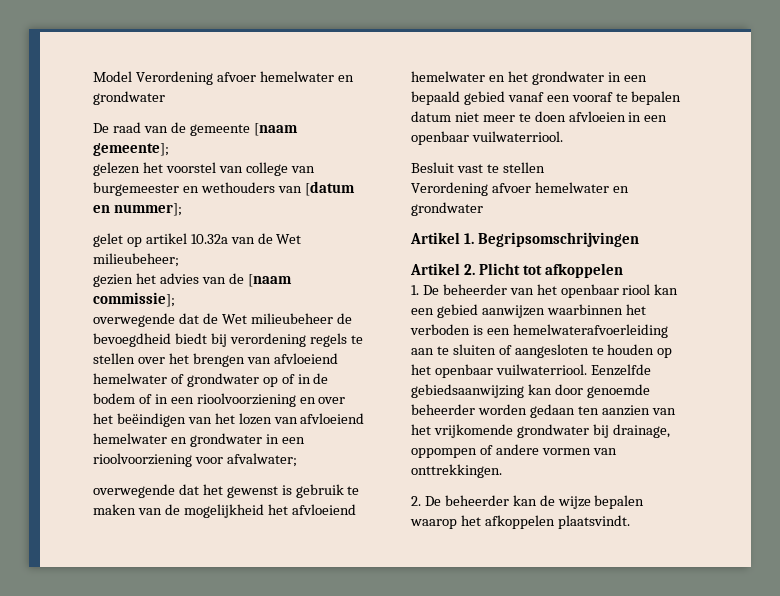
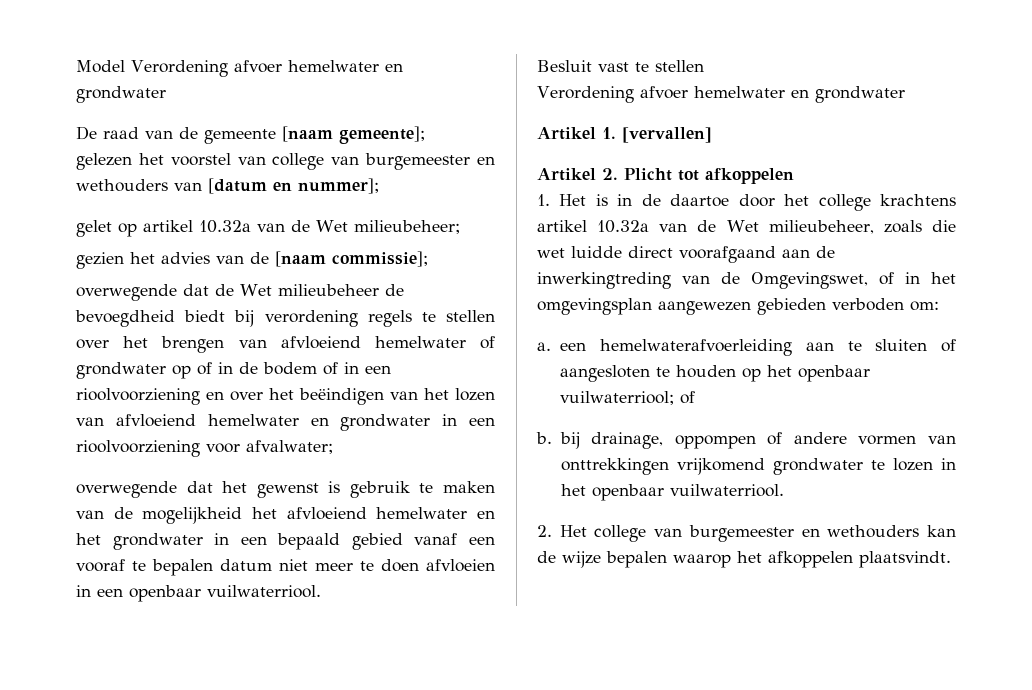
- Artikel 1. Begripsomschrijvingen
+ Artikel 1. [vervallen]
- 1. De beheerder van het openbaar riool kan een gebied aanwijzen waarbinnen het verboden is een hemelwaterafvoerleiding aan te sluiten of aangesloten te houden op het openbaar vuilwaterriool. Eenzelfde gebiedsaanwijzing kan door genoemde beheerder worden gedaan ten aanzien van het vrijkomende grondwater bij drainage, oppompen of andere vormen van onttrekkingen.
- 2. De beheerder kan de wijze bepalen waarop het afkoppelen plaatsvindt.
+ 1. Het is in de daartoe door het college krachtens artikel 10.32a van de Wet milieubeheer, zoals die wet luidde direct voorafgaand aan de inwerkingtreding van de Omgevingswet, of in het omgevingsplan aangewezen gebieden verboden om:
+ a. een hemelwaterafvoerleiding aan te sluiten of aangesloten te houden op het openbaar vuilwaterriool; of
+ b. bij drainage, oppompen of andere vormen van onttrekkingen vrijkomend grondwater te lozen in het openbaar vuilwaterriool.
+ 2. Het college van burgemeester en wethouders kan de wijze bepalen waarop het afkoppelen plaatsvindt.

